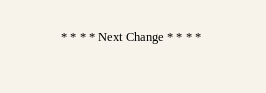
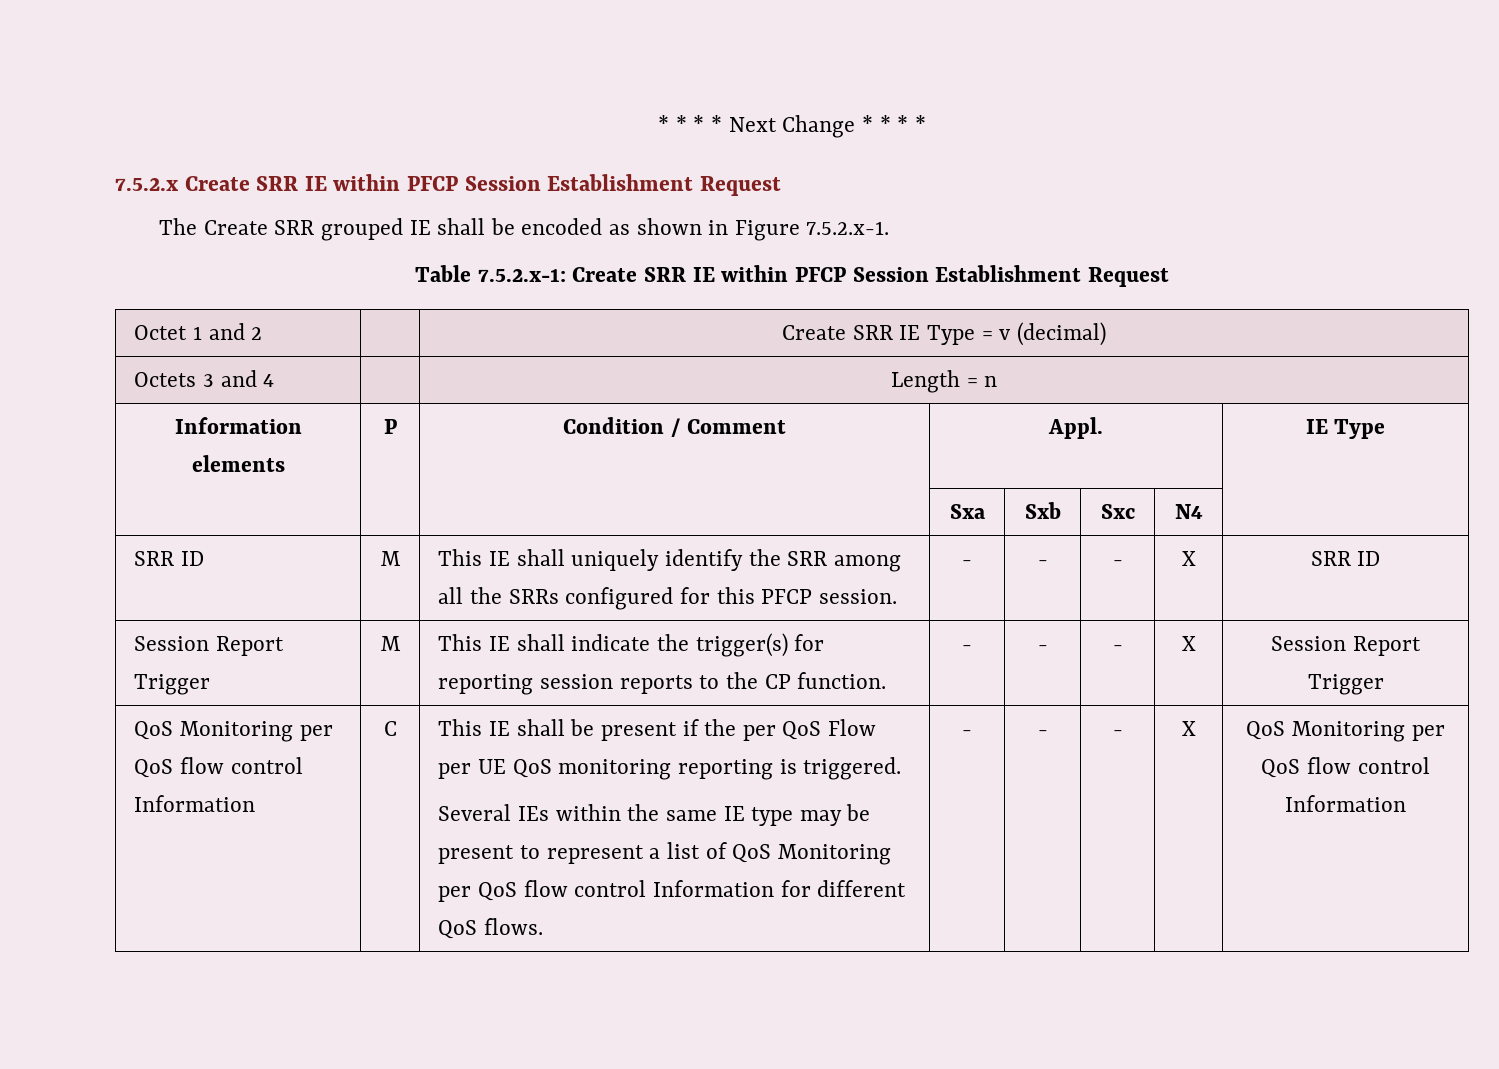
+ 7.5.2.x Create SRR IE within PFCP Session Establishment Request
+ The Create SRR grouped IE shall be encoded as shown in Figure 7.5.2.x-1.
+ Table 7.5.2.x-1: Create SRR IE within PFCP Session Establishment Request
+ Octet 1 and 2 | | Create SRR IE Type = v (decimal)
+ Octets 3 and 4 | | Length = n
+ Information elements | P | Condition / Comment | Appl. | IE Type
+ | | | Sxa | Sxb | Sxc | N4 |
+ SRR ID | M | This IE shall uniquely identify the SRR among all the SRRs configured for this PFCP session. | - | - | - | X | SRR ID
+ Session Report Trigger | M | This IE shall indicate the trigger(s) for reporting session reports to the CP function. | - | - | - | X | Session Report Trigger
+ QoS Monitoring per QoS flow control Information | C | This IE shall be present if the per QoS Flow per UE QoS monitoring reporting is triggered.
+ Several IEs within the same IE type may be present to represent a list of QoS Monitoring per QoS flow control Information for different QoS flows. | - | - | - | X | QoS Monitoring per QoS flow control Information

